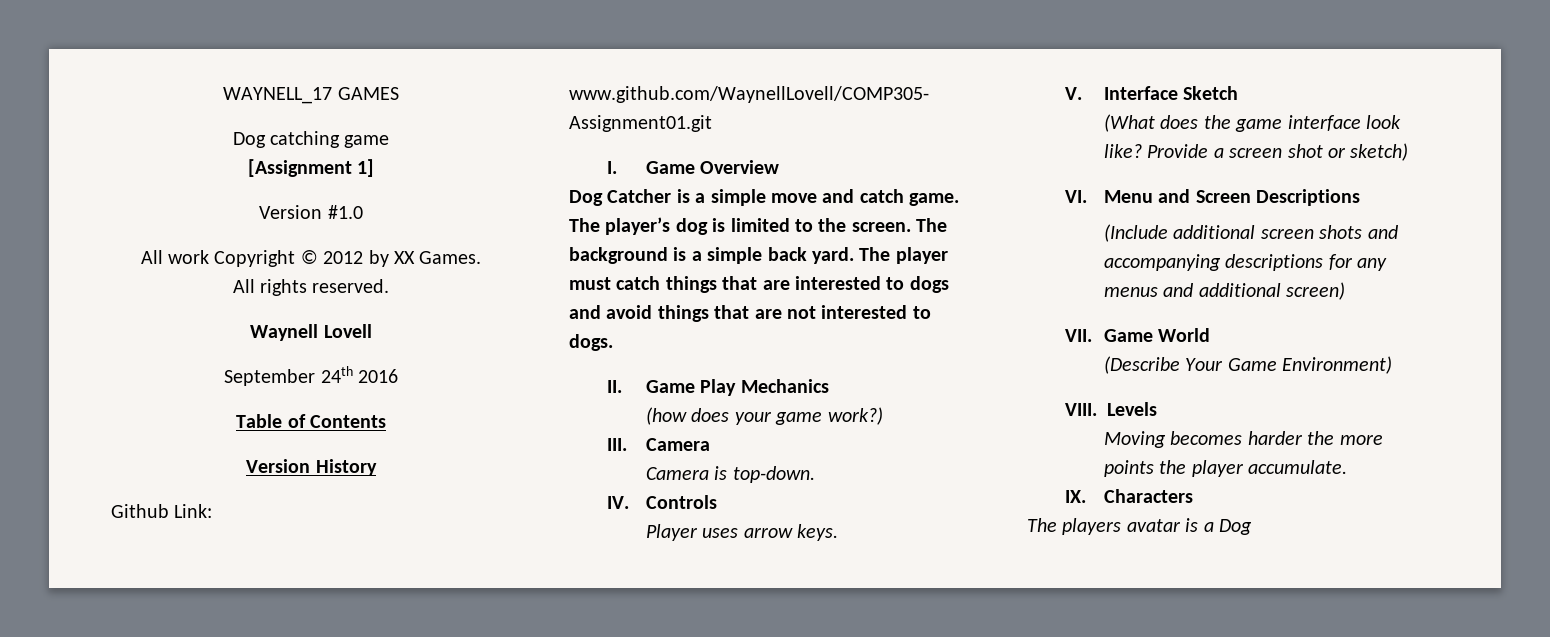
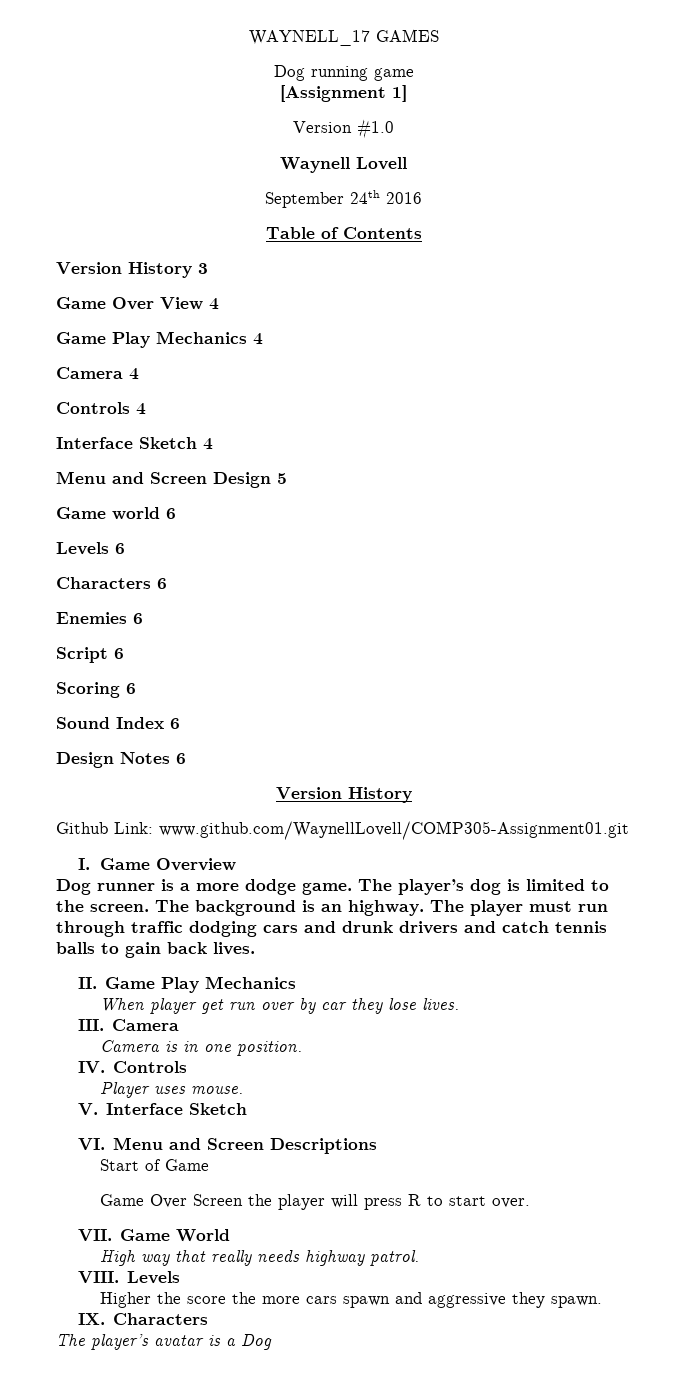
- Dog catching game
+ Dog running game
- All work Copyright © 2012 by XX Games.
- All rights reserved.
+ Version History 3
+ Game Over View 4
+ Game Play Mechanics 4
+ Camera 4
+ Controls 4
+ Interface Sketch 4
+ Menu and Screen Design 5
+ Game world 6
+ Levels 6
+ Characters 6
+ Enemies 6
+ Script 6
+ Scoring 6
+ Sound Index 6
+ Design Notes 6
- Dog Catcher is a simple move and catch game.
+ Dog runner is a more dodge game.
- The background is a simple back yard. The player must catch things that are interested to dogs and avoid things that are not interested to dogs.
+ The background is an highway. The player must run through traffic dodging cars and drunk drivers and catch tennis balls to gain back lives.
  II. Game Play Mechanics
- (how does your game work?)
+ When player get run over by car they lose lives.
- Camera is top-down.
+ Camera is in one position.
- Player uses arrow keys.
+ Player uses mouse.
- (What does the game interface look like? Provide a screen shot or sketch)
- (Include additional screen shots and accompanying descriptions for any menus and additional screen)
+ Start of Game
+ Game Over Screen the player will press R to start over.
  VII. Game World
- (Describe Your Game Environment)
+ High way that really needs highway patrol.
  VIII. Levels
- Moving becomes harder the more points the player accumulate.
+ Higher the score the more cars spawn and aggressive they spawn.
- The players avatar is a Dog
+ The player’s avatar is a Dog

